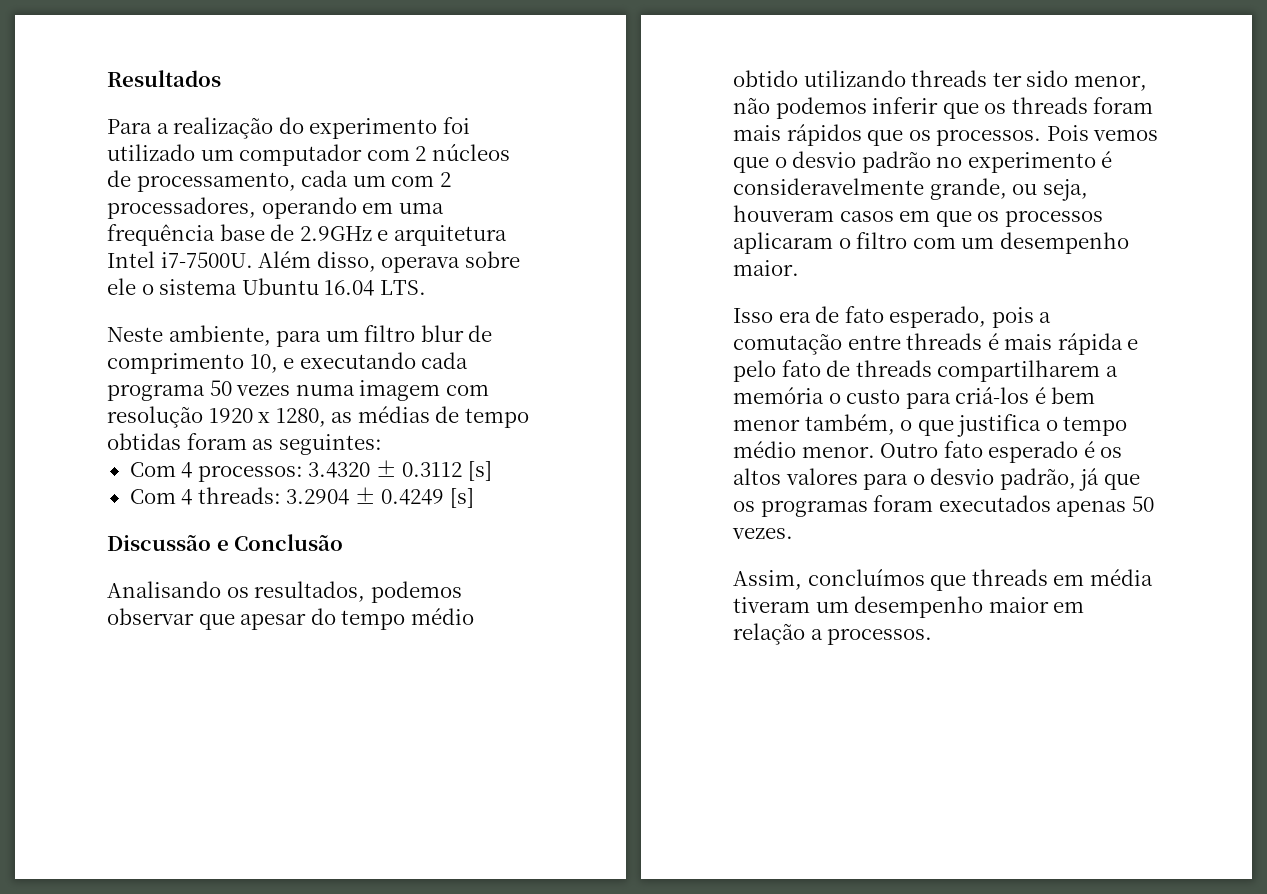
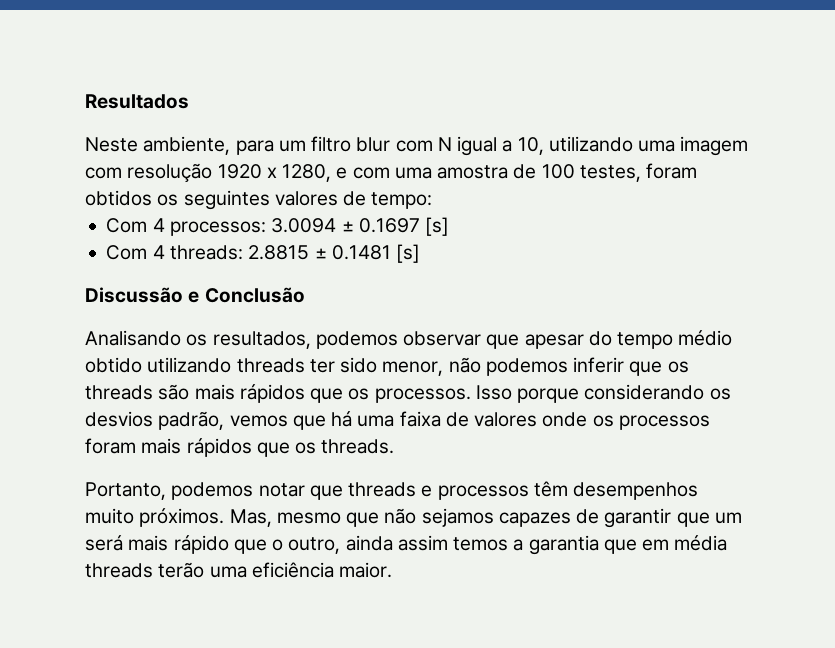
- Para a realização do experimento foi utilizado um computador com 2 núcleos de processamento, cada um com 2 processadores, operando em uma frequência base de 2.9GHz e arquitetura Intel i7-7500U. Além disso, operava sobre ele o sistema Ubuntu 16.04 LTS.
- Neste ambiente, para um filtro blur de comprimento 10, e executando cada programa 50 vezes numa imagem com resolução 1920 x 1280, as médias de tempo obtidas foram as seguintes:
+ Neste ambiente, para um filtro blur com N igual a 10, utilizando uma imagem com resolução 1920 x 1280, e com uma amostra de 100 testes, foram obtidos os seguintes valores de tempo:
- Com 4 processos: 3.4320 ± 0.3112 [s]
+ Com 4 processos: 3.0094 ± 0.1697 [s]
- Com 4 threads: 3.2904 ± 0.4249 [s]
+ Com 4 threads: 2.8815 ± 0.1481 [s]
- Analisando os resultados, podemos observar que apesar do tempo médio obtido utilizando threads ter sido menor, não podemos inferir que os threads foram mais rápidos que os processos. Pois vemos que o desvio padrão no experimento é consideravelmente grande, ou seja, houveram casos em que os processos aplicaram o filtro com um desempenho maior.
- Isso era de fato esperado, pois a comutação entre threads é mais rápida e pelo fato de threads compartilharem a memória o custo para criá-los é bem menor também, o que justifica o tempo médio menor. Outro fato esperado é os altos valores para o desvio padrão, já que os programas foram executados apenas 50 vezes.
- Assim, concluímos que threads em média tiveram um desempenho maior em relação a processos.
+ Analisando os resultados, podemos observar que apesar do tempo médio obtido utilizando threads ter sido menor, não podemos inferir que os threads são mais rápidos que os processos. Isso porque considerando os desvios padrão, vemos que há uma faixa de valores onde os processos foram mais rápidos que os threads.
+ Portanto, podemos notar que threads e processos têm desempenhos muito próximos. Mas, mesmo que não sejamos capazes de garantir que um será mais rápido que o outro, ainda assim temos a garantia que em média threads terão uma eficiência maior.

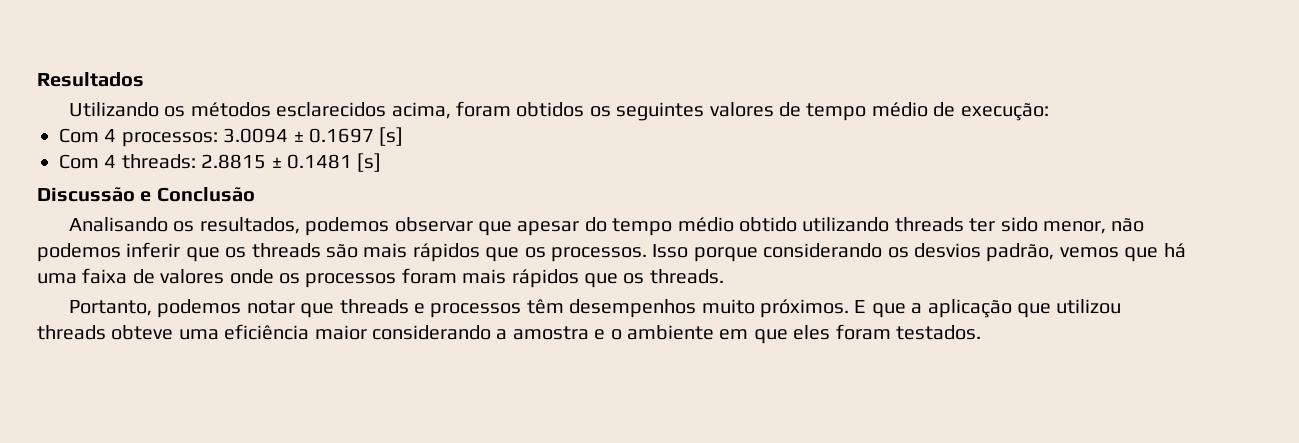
- Neste ambiente, para um filtro blur com N igual a 10, utilizando uma imagem com resolução 1920 x 1280, e com uma amostra de 100 testes, foram obtidos os seguintes valores de tempo:
+ Utilizando os métodos esclarecidos acima, foram obtidos os seguintes valores de tempo médio de execução:
- Mas, mesmo que não sejamos capazes de garantir que um será mais rápido que o outro, ainda assim temos a garantia que em média threads terão uma eficiência maior.
+ E que a aplicação que utilizou threads obteve uma eficiência maior considerando a amostra e o ambiente em que eles foram testados.

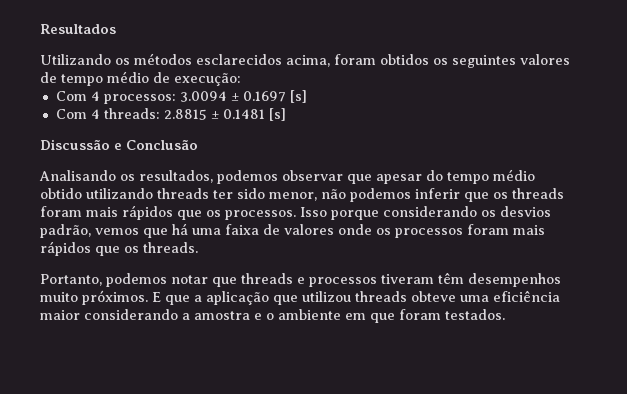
- Analisando os resultados, podemos observar que apesar do tempo médio obtido utilizando threads ter sido menor, não podemos inferir que os threads são mais rápidos que os processos.
+ Analisando os resultados, podemos observar que apesar do tempo médio obtido utilizando threads ter sido menor, não podemos inferir que os threads foram mais rápidos que os processos.
- Portanto, podemos notar que threads e processos têm desempenhos muito próximos.
+ Portanto, podemos notar que threads e processos tiveram têm desempenhos muito próximos.
- E que a aplicação que utilizou threads obteve uma eficiência maior considerando a amostra e o ambiente em que eles foram testados.
+ E que a aplicação que utilizou threads obteve uma eficiência maior considerando a amostra e o ambiente em que foram testados.

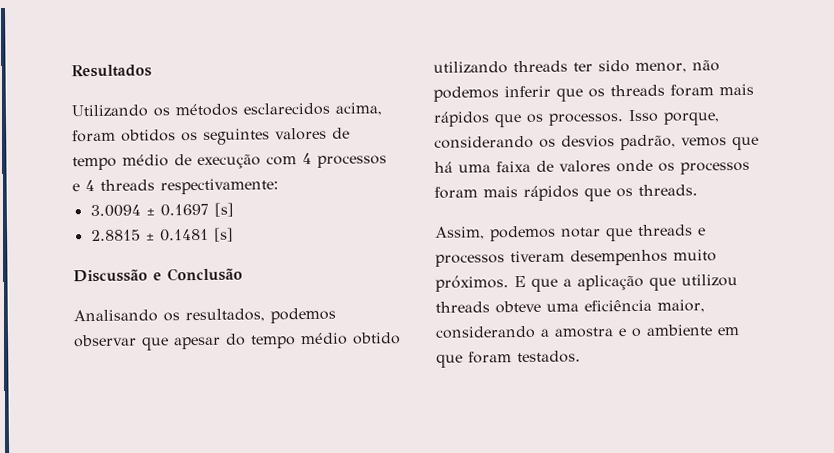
- Utilizando os métodos esclarecidos acima, foram obtidos os seguintes valores de tempo médio de execução:
- Com 4 processos: 3.0094 ± 0.1697 [s]
+ Utilizando os métodos esclarecidos acima, foram obtidos os seguintes valores de tempo médio de execução com 4 processos e 4 threads respectivamente:
+ 3.0094 ± 0.1697 [s]
- Com 4 threads: 2.8815 ± 0.1481 [s]
+ 2.8815 ± 0.1481 [s]
- Isso porque considerando os desvios padrão, vemos que há uma faixa de valores onde os processos foram mais rápidos que os threads.
+ Isso porque, considerando os desvios padrão, vemos que há uma faixa de valores onde os processos foram mais rápidos que os threads.
- Portanto, podemos notar que threads e processos tiveram têm desempenhos muito próximos.
+ Assim, podemos notar que threads e processos tiveram desempenhos muito próximos.
- E que a aplicação que utilizou threads obteve uma eficiência maior considerando a amostra e o ambiente em que foram testados.
+ E que a aplicação que utilizou threads obteve uma eficiência maior, considerando a amostra e o ambiente em que foram testados.

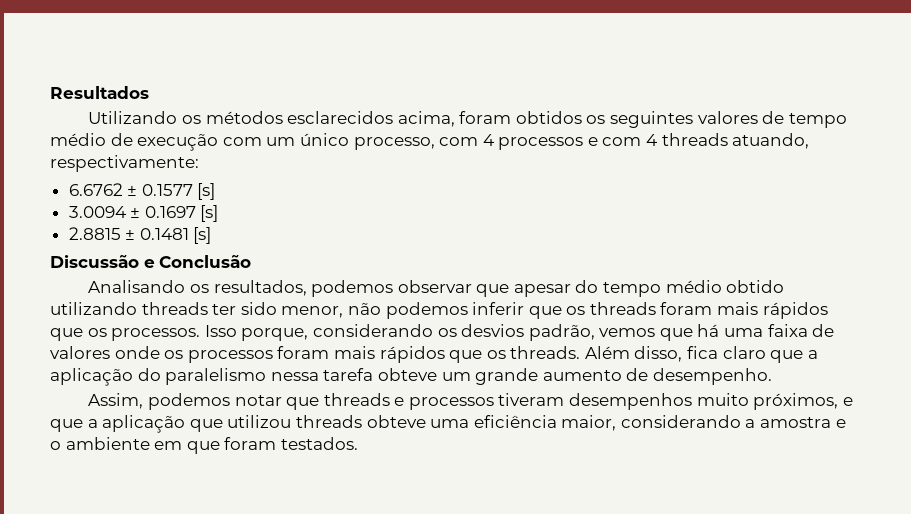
- Utilizando os métodos esclarecidos acima, foram obtidos os seguintes valores de tempo médio de execução com 4 processos e 4 threads respectivamente:
+ Utilizando os métodos esclarecidos acima, foram obtidos os seguintes valores de tempo médio de execução com um único processo, com 4 processos e com 4 threads atuando, respectivamente:
+ 6.6762 ± 0.1577 [s]
+ Além disso, fica claro que a aplicação do paralelismo nessa tarefa obteve um grande aumento de desempenho.
- Assim, podemos notar que threads e processos tiveram desempenhos muito próximos. E que a aplicação que utilizou threads obteve uma eficiência maior, considerando a amostra e o ambiente em que foram testados.
+ Assim, podemos notar que threads e processos tiveram desempenhos muito próximos, e que a aplicação que utilizou threads obteve uma eficiência maior, considerando a amostra e o ambiente em que foram testados.

